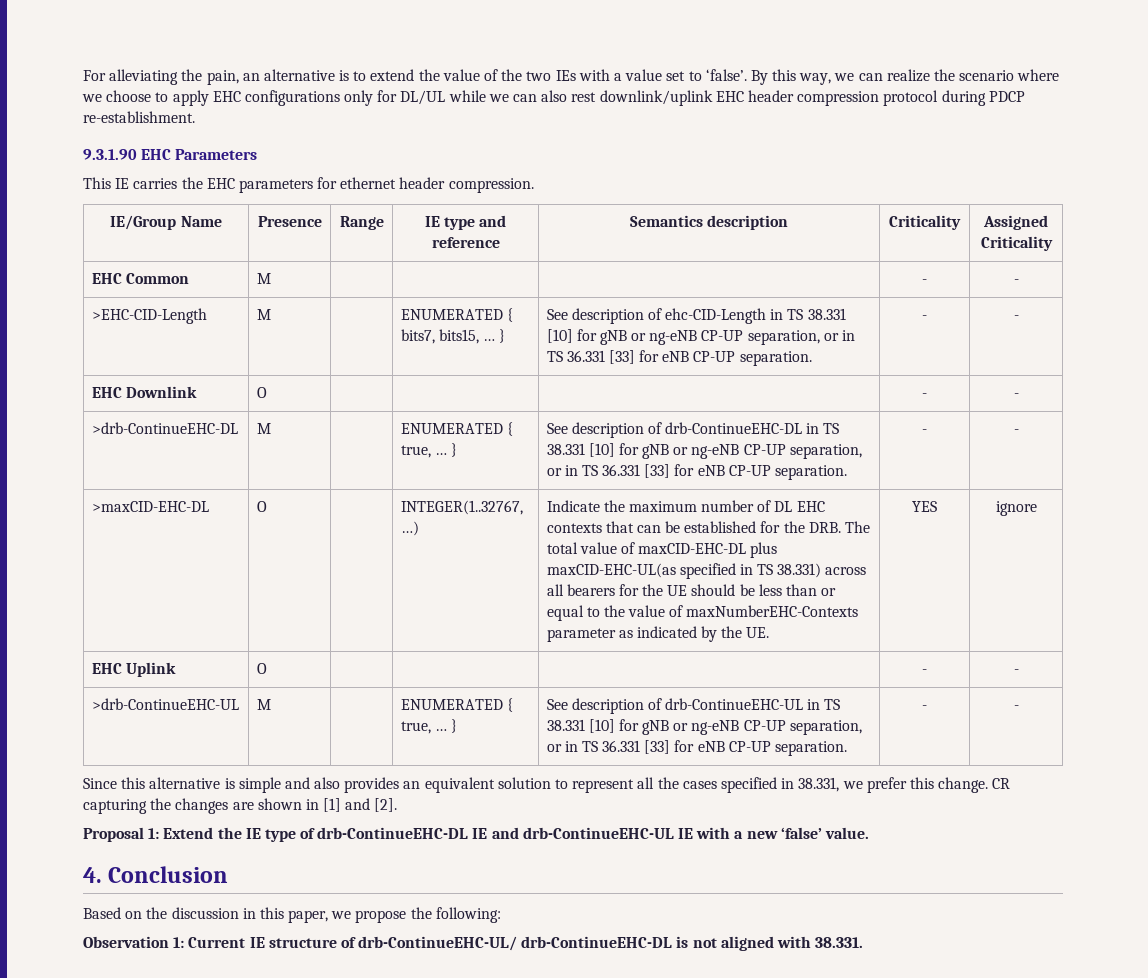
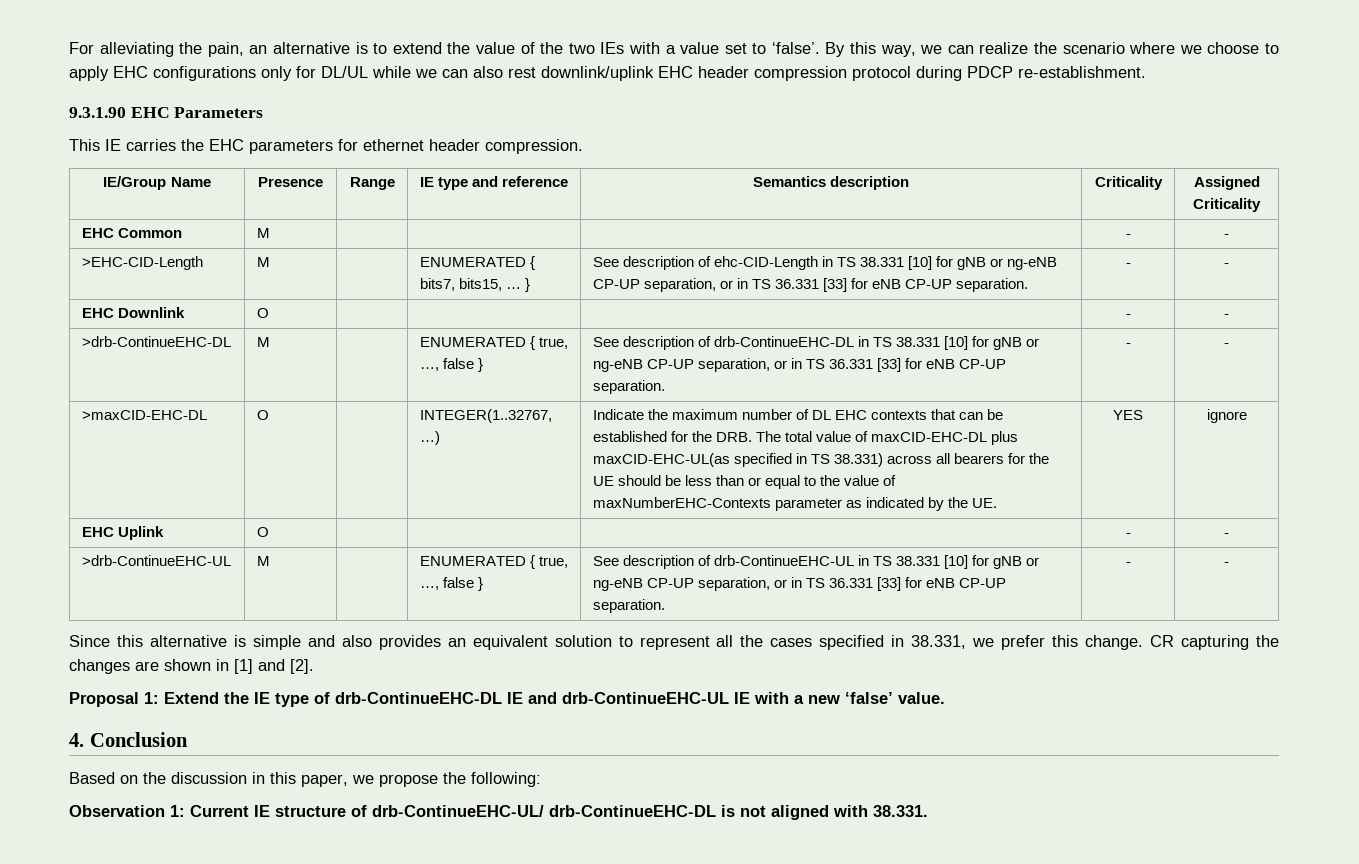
- >drb-ContinueEHC-DL | M | | ENUMERATED { true, … } | See description of drb-ContinueEHC-DL in TS 38.331 [10] for gNB or ng-eNB CP-UP separation, or in TS 36.331 [33] for eNB CP-UP separation. | - | -
+ >drb-ContinueEHC-DL | M | | ENUMERATED { true, …, false } | See description of drb-ContinueEHC-DL in TS 38.331 [10] for gNB or ng-eNB CP-UP separation, or in TS 36.331 [33] for eNB CP-UP separation. | - | -
- >drb-ContinueEHC-UL | M | | ENUMERATED { true, … } | See description of drb-ContinueEHC-UL in TS 38.331 [10] for gNB or ng-eNB CP-UP separation, or in TS 36.331 [33] for eNB CP-UP separation. | - | -
+ >drb-ContinueEHC-UL | M | | ENUMERATED { true, …, false } | See description of drb-ContinueEHC-UL in TS 38.331 [10] for gNB or ng-eNB CP-UP separation, or in TS 36.331 [33] for eNB CP-UP separation. | - | -

